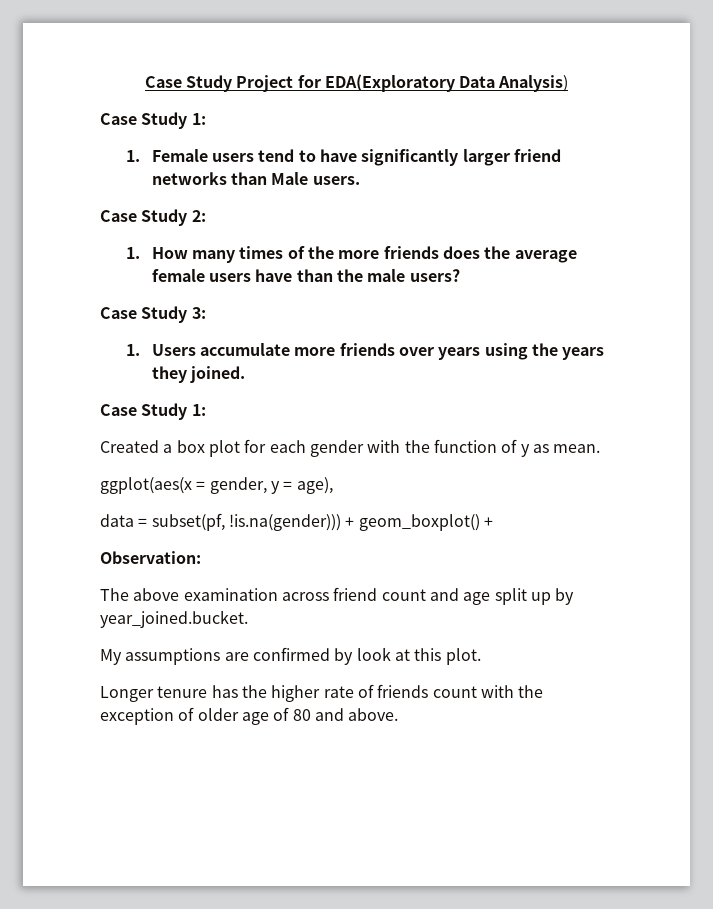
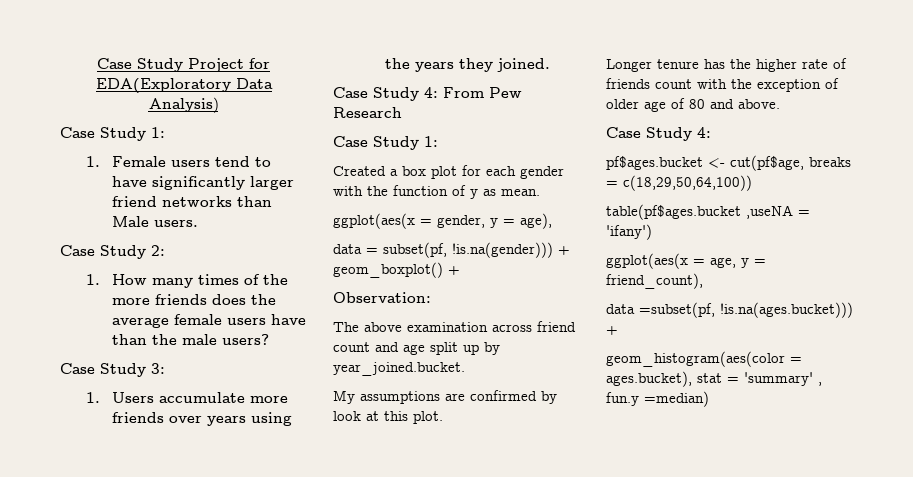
+ Case Study 4: From Pew Research
  Longer tenure has the higher rate of friends count with the exception of older age of 80 and above.
+ Case Study 4:
+ pf$ages.bucket <- cut(pf$age, breaks = c(18,29,50,64,100))
+ table(pf$ages.bucket ,useNA = 'ifany')
+ ggplot(aes(x = age, y = friend_count),
+ data =subset(pf, !is.na(ages.bucket))) +
+ geom_histogram(aes(color = ages.bucket), stat = 'summary' , fun.y =median)

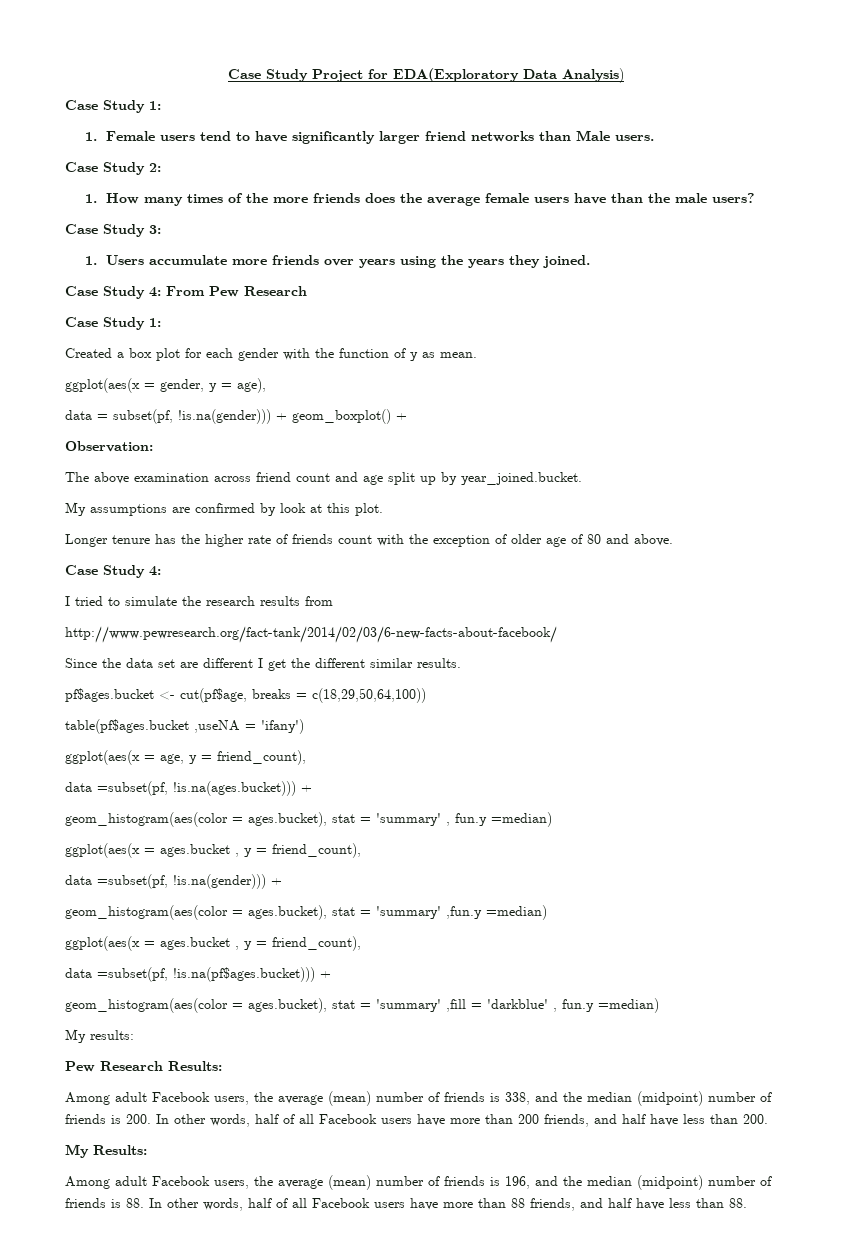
+ I tried to simulate the research results from
+ http://www.pewresearch.org/fact-tank/2014/02/03/6-new-facts-about-facebook/
+ Since the data set are different I get the different similar results.
  geom_histogram(aes(color = ages.bucket), stat = 'summary' , fun.y =median)
+ ggplot(aes(x = ages.bucket , y = friend_count),
+ data =subset(pf, !is.na(gender))) +
+ geom_histogram(aes(color = ages.bucket), stat = 'summary' ,fun.y =median)
+ ggplot(aes(x = ages.bucket , y = friend_count),
+ data =subset(pf, !is.na(pf$ages.bucket))) +
+ geom_histogram(aes(color = ages.bucket), stat = 'summary' ,fill = 'darkblue' , fun.y =median)
+ My results:
+ Pew Research Results:
+ Among adult Facebook users, the average (mean) number of friends is 338, and the median (midpoint) number of friends is 200. In other words, half of all Facebook users have more than 200 friends, and half have less than 200.
+ My Results:
+ Among adult Facebook users, the average (mean) number of friends is 196, and the median (midpoint) number of friends is 88. In other words, half of all Facebook users have more than 88 friends, and half have less than 88.

